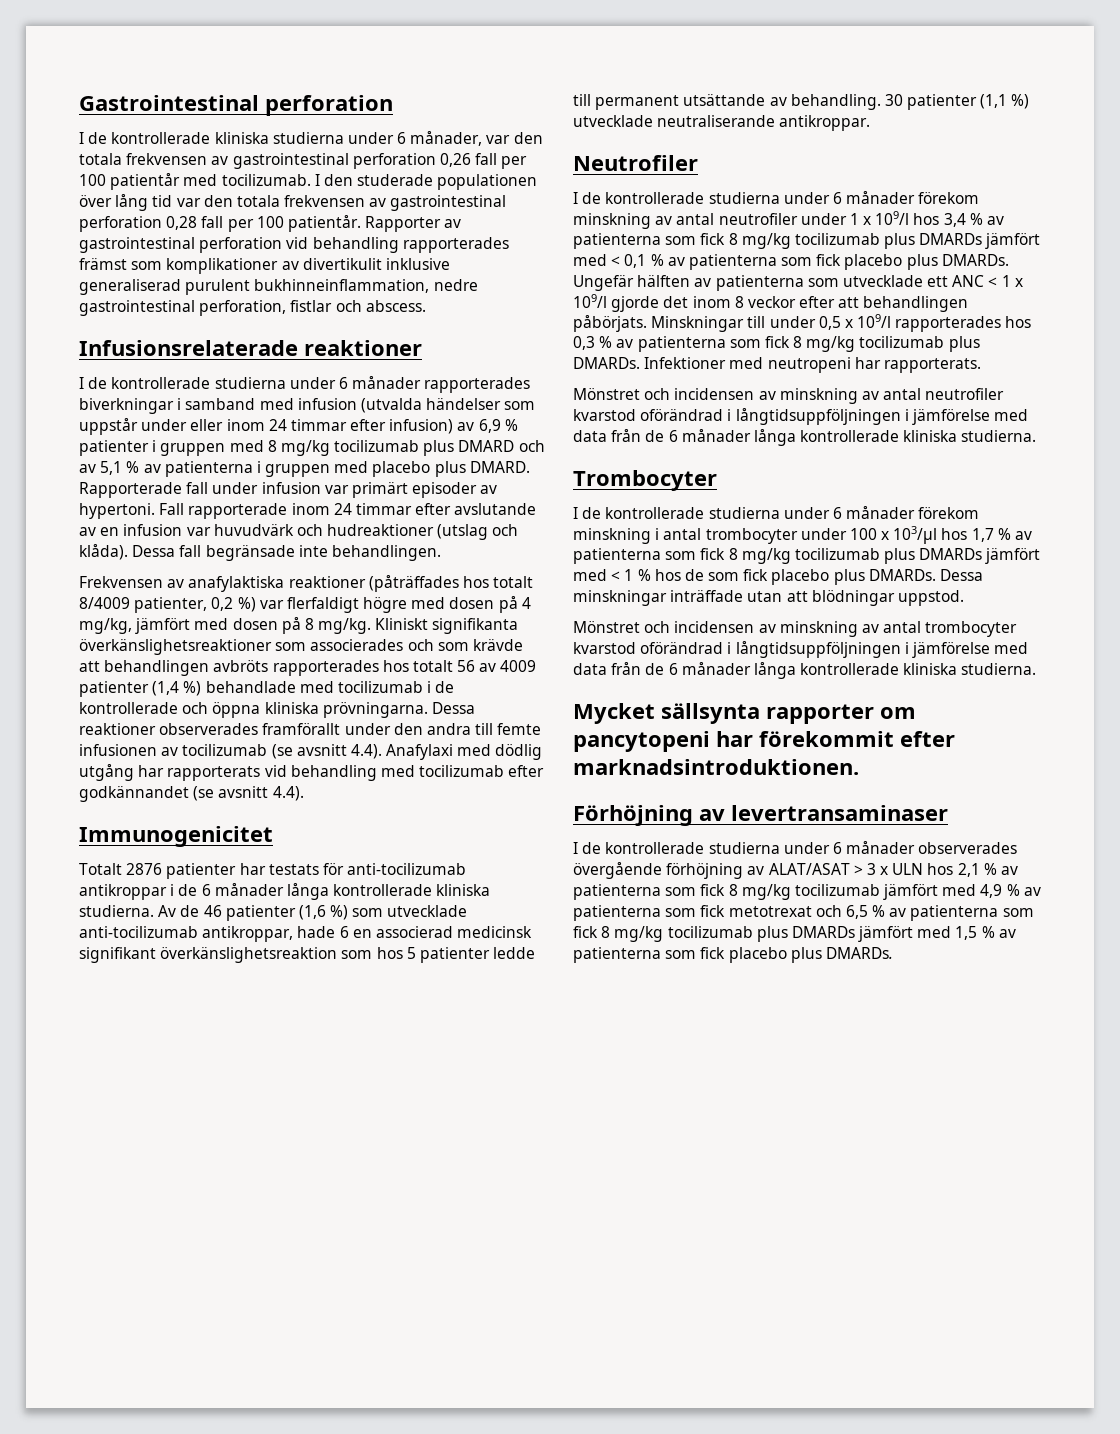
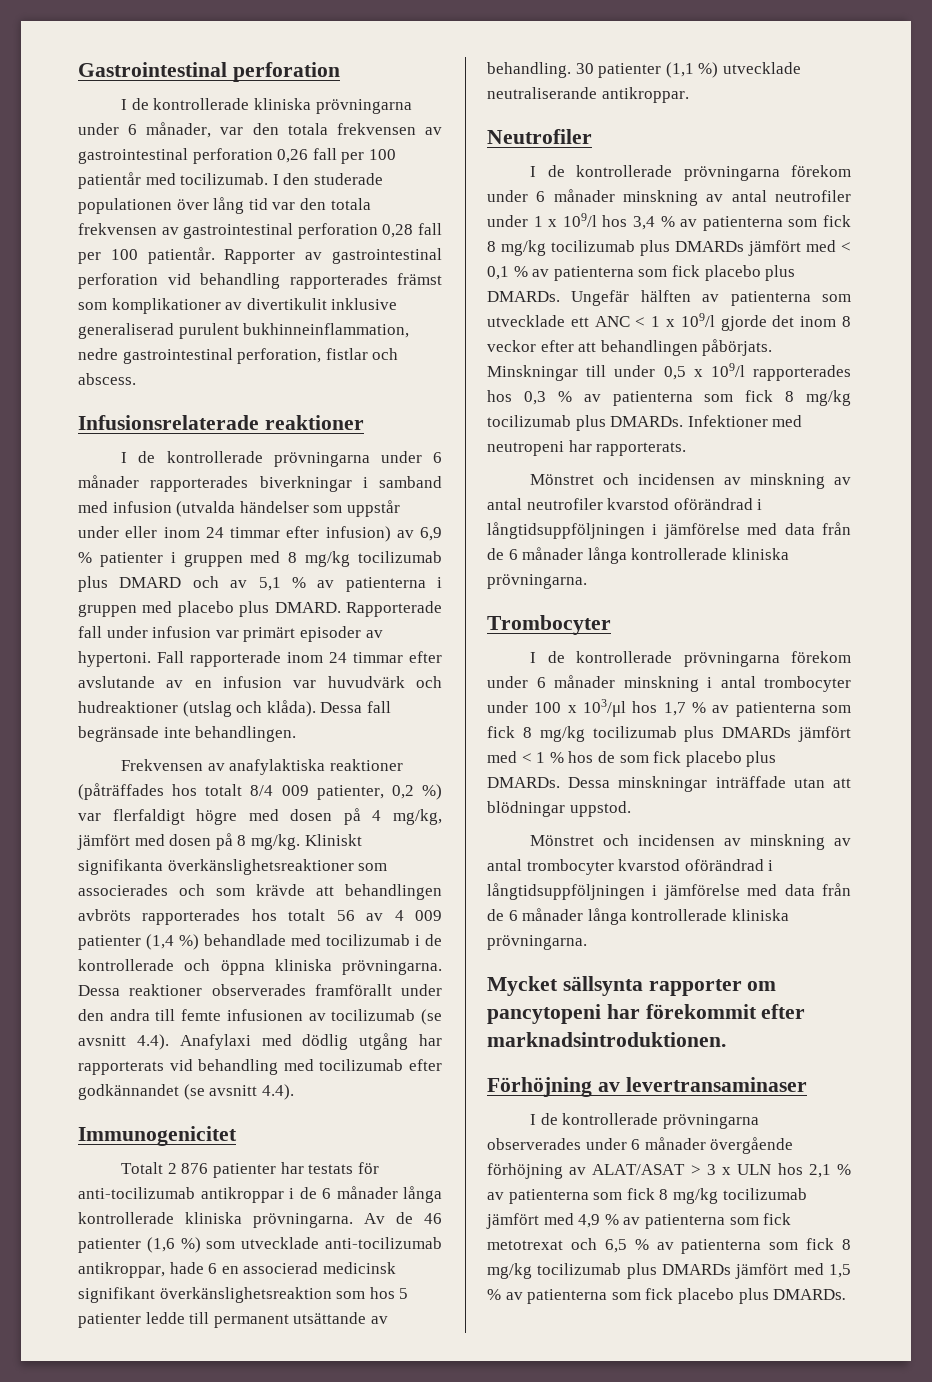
- I de kontrollerade kliniska studierna under 6 månader, var den totala frekvensen av gastrointestinal perforation 0,26 fall per 100 patientår med tocilizumab.
+ I de kontrollerade kliniska prövningarna under 6 månader, var den totala frekvensen av gastrointestinal perforation 0,26 fall per 100 patientår med tocilizumab.
- I de kontrollerade studierna under 6 månader rapporterades biverkningar i samband med infusion (utvalda händelser som uppstår under eller inom 24 timmar efter infusion) av 6,9 % patienter i gruppen med 8 mg/kg tocilizumab plus DMARD och av 5,1 % av patienterna i gruppen med placebo plus DMARD.
+ I de kontrollerade prövningarna under 6 månader rapporterades biverkningar i samband med infusion (utvalda händelser som uppstår under eller inom 24 timmar efter infusion) av 6,9 % patienter i gruppen med 8 mg/kg tocilizumab plus DMARD och av 5,1 % av patienterna i gruppen med placebo plus DMARD.
- Frekvensen av anafylaktiska reaktioner (påträffades hos totalt 8/4009 patienter, 0,2 %) var flerfaldigt högre med dosen på 4 mg/kg, jämfört med dosen på 8 mg/kg.
+ Frekvensen av anafylaktiska reaktioner (påträffades hos totalt 8/4 009 patienter, 0,2 %) var flerfaldigt högre med dosen på 4 mg/kg, jämfört med dosen på 8 mg/kg.
- Kliniskt signifikanta överkänslighetsreaktioner som associerades och som krävde att behandlingen avbröts rapporterades hos totalt 56 av 4009 patienter (1,4 %) behandlade med tocilizumab i de kontrollerade och öppna kliniska prövningarna.
+ Kliniskt signifikanta överkänslighetsreaktioner som associerades och som krävde att behandlingen avbröts rapporterades hos totalt 56 av 4 009 patienter (1,4 %) behandlade med tocilizumab i de kontrollerade och öppna kliniska prövningarna.
- Totalt 2876 patienter har testats för anti-tocilizumab antikroppar i de 6 månader långa kontrollerade kliniska studierna.
+ Totalt 2 876 patienter har testats för anti-tocilizumab antikroppar i de 6 månader långa kontrollerade kliniska prövningarna.
- I de kontrollerade studierna under 6 månader förekom minskning av antal neutrofiler under 1 x 109/l hos 3,4 % av patienterna som fick 8 mg/kg tocilizumab plus DMARDs jämfört med < 0,1 % av patienterna som fick placebo plus DMARDs.
+ I de kontrollerade prövningarna förekom under 6 månader minskning av antal neutrofiler under 1 x 109/l hos 3,4 % av patienterna som fick 8 mg/kg tocilizumab plus DMARDs jämfört med < 0,1 % av patienterna som fick placebo plus DMARDs.
- Mönstret och incidensen av minskning av antal neutrofiler kvarstod oförändrad i långtidsuppföljningen i jämförelse med data från de 6 månader långa kontrollerade kliniska studierna.
+ Mönstret och incidensen av minskning av antal neutrofiler kvarstod oförändrad i långtidsuppföljningen i jämförelse med data från de 6 månader långa kontrollerade kliniska prövningarna.
- I de kontrollerade studierna under 6 månader förekom minskning i antal trombocyter under 100 x 103/μl hos 1,7 % av patienterna som fick 8 mg/kg tocilizumab plus DMARDs jämfört med < 1 % hos de som fick placebo plus DMARDs.
+ I de kontrollerade prövningarna förekom under 6 månader minskning i antal trombocyter under 100 x 103/μl hos 1,7 % av patienterna som fick 8 mg/kg tocilizumab plus DMARDs jämfört med < 1 % hos de som fick placebo plus DMARDs.
- Mönstret och incidensen av minskning av antal trombocyter kvarstod oförändrad i långtidsuppföljningen i jämförelse med data från de 6 månader långa kontrollerade kliniska studierna.
+ Mönstret och incidensen av minskning av antal trombocyter kvarstod oförändrad i långtidsuppföljningen i jämförelse med data från de 6 månader långa kontrollerade kliniska prövningarna.
- I de kontrollerade studierna under 6 månader observerades övergående förhöjning av ALAT/ASAT > 3 x ULN hos 2,1 % av patienterna som fick 8 mg/kg tocilizumab jämfört med 4,9 % av patienterna som fick metotrexat och 6,5 % av patienterna som fick 8 mg/kg tocilizumab plus DMARDs jämfört med 1,5 % av patienterna som fick placebo plus DMARDs.
+ I de kontrollerade prövningarna observerades under 6 månader övergående förhöjning av ALAT/ASAT > 3 x ULN hos 2,1 % av patienterna som fick 8 mg/kg tocilizumab jämfört med 4,9 % av patienterna som fick metotrexat och 6,5 % av patienterna som fick 8 mg/kg tocilizumab plus DMARDs jämfört med 1,5 % av patienterna som fick placebo plus DMARDs.

